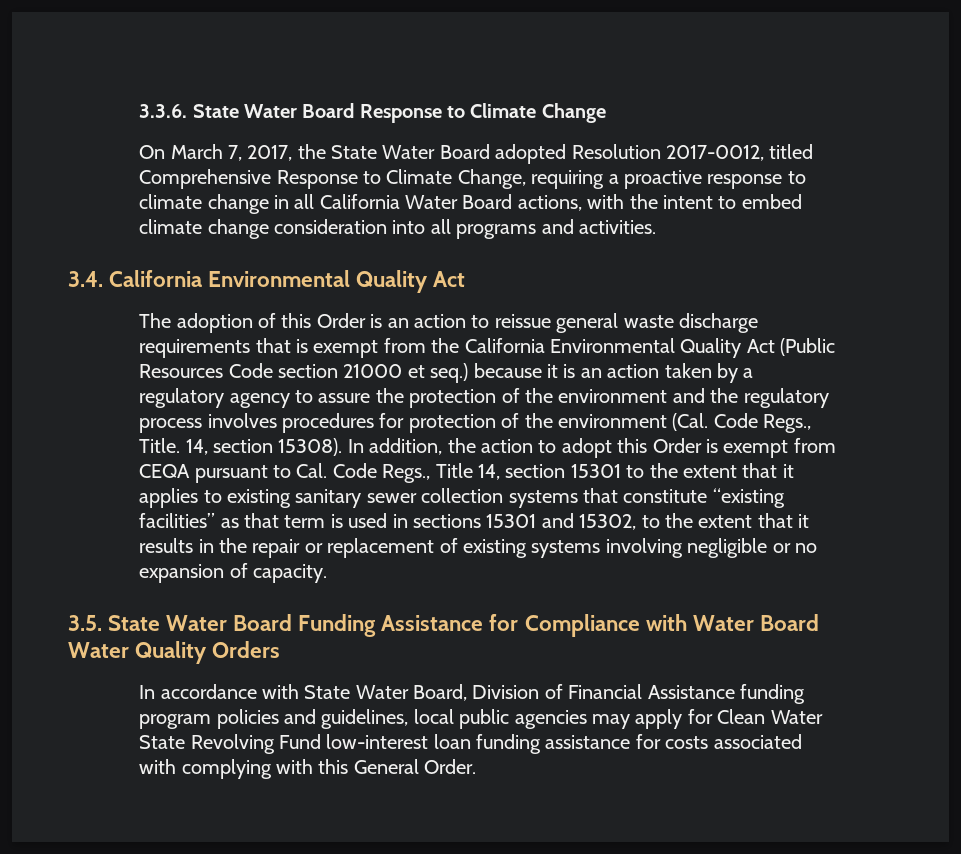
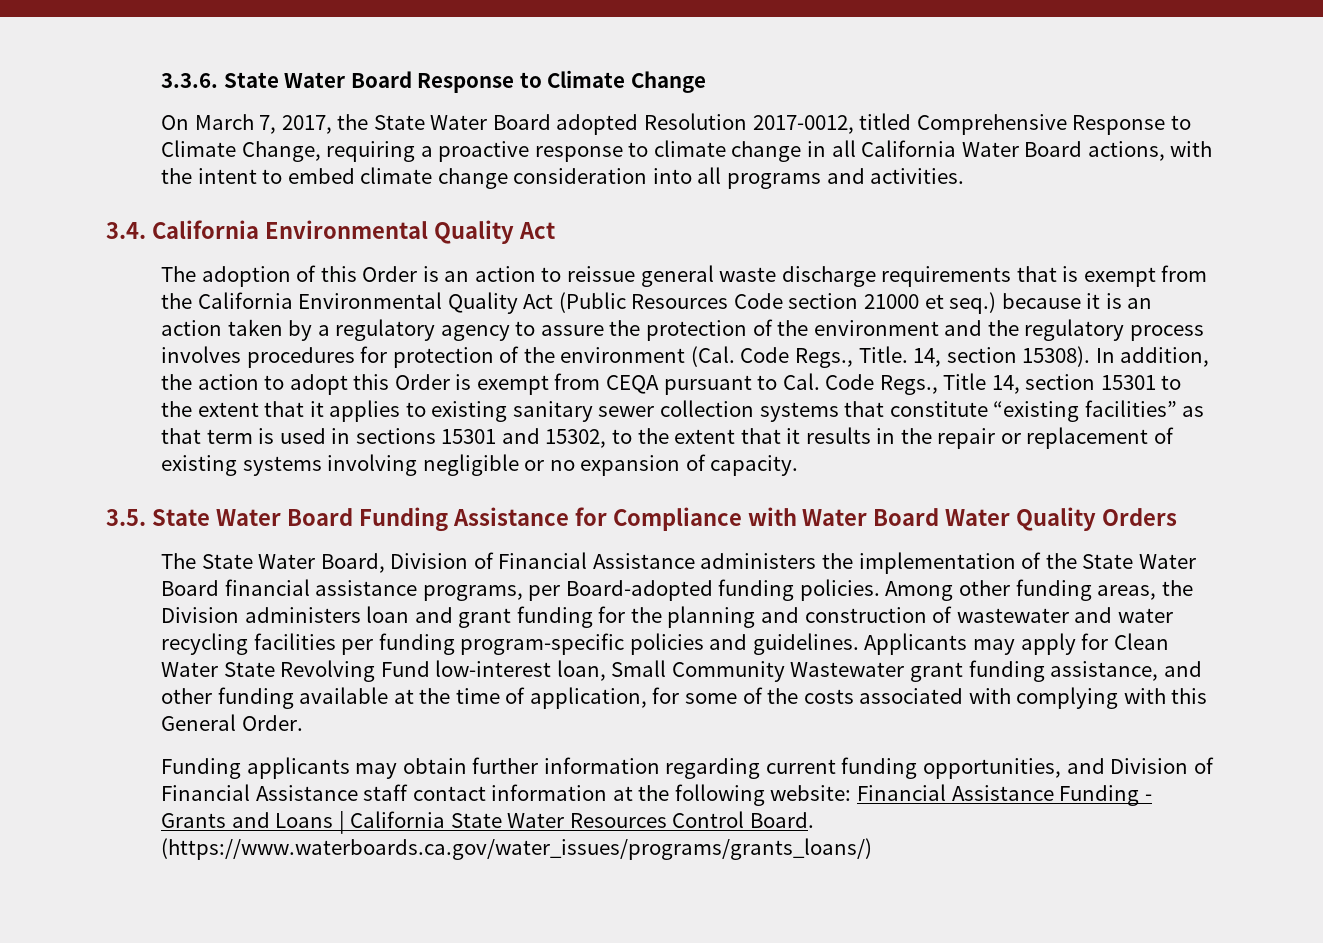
- In accordance with State Water Board, Division of Financial Assistance funding program policies and guidelines, local public agencies may apply for Clean Water State Revolving Fund low-interest loan funding assistance for costs associated with complying with this General Order.
+ The State Water Board, Division of Financial Assistance administers the implementation of the State Water Board financial assistance programs, per Board-adopted funding policies. Among other funding areas, the Division administers loan and grant funding for the planning and construction of wastewater and water recycling facilities per funding program-specific policies and guidelines. Applicants may apply for Clean Water State Revolving Fund low-interest loan, Small Community Wastewater grant funding assistance, and other funding available at the time of application, for some of the costs associated with complying with this General Order.
+ Funding applicants may obtain further information regarding current funding opportunities, and Division of Financial Assistance staff contact information at the following website: Financial Assistance Funding - Grants and Loans | California State Water Resources Control Board. (https://www.waterboards.ca.gov/water_issues/programs/grants_loans/)

